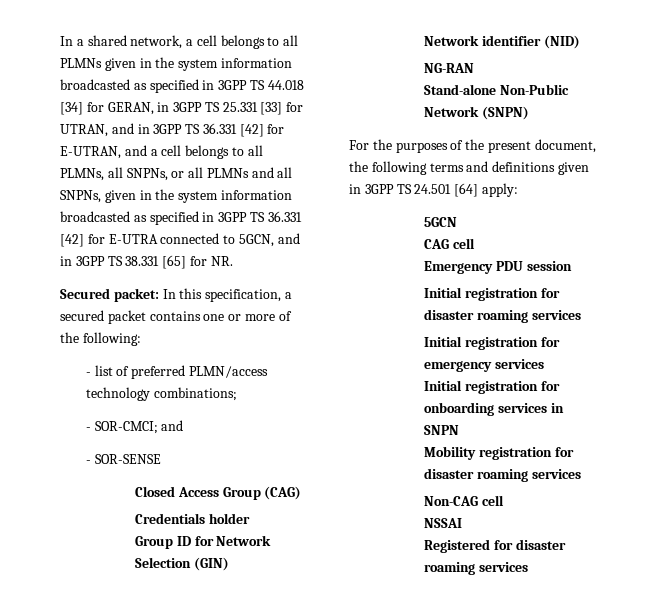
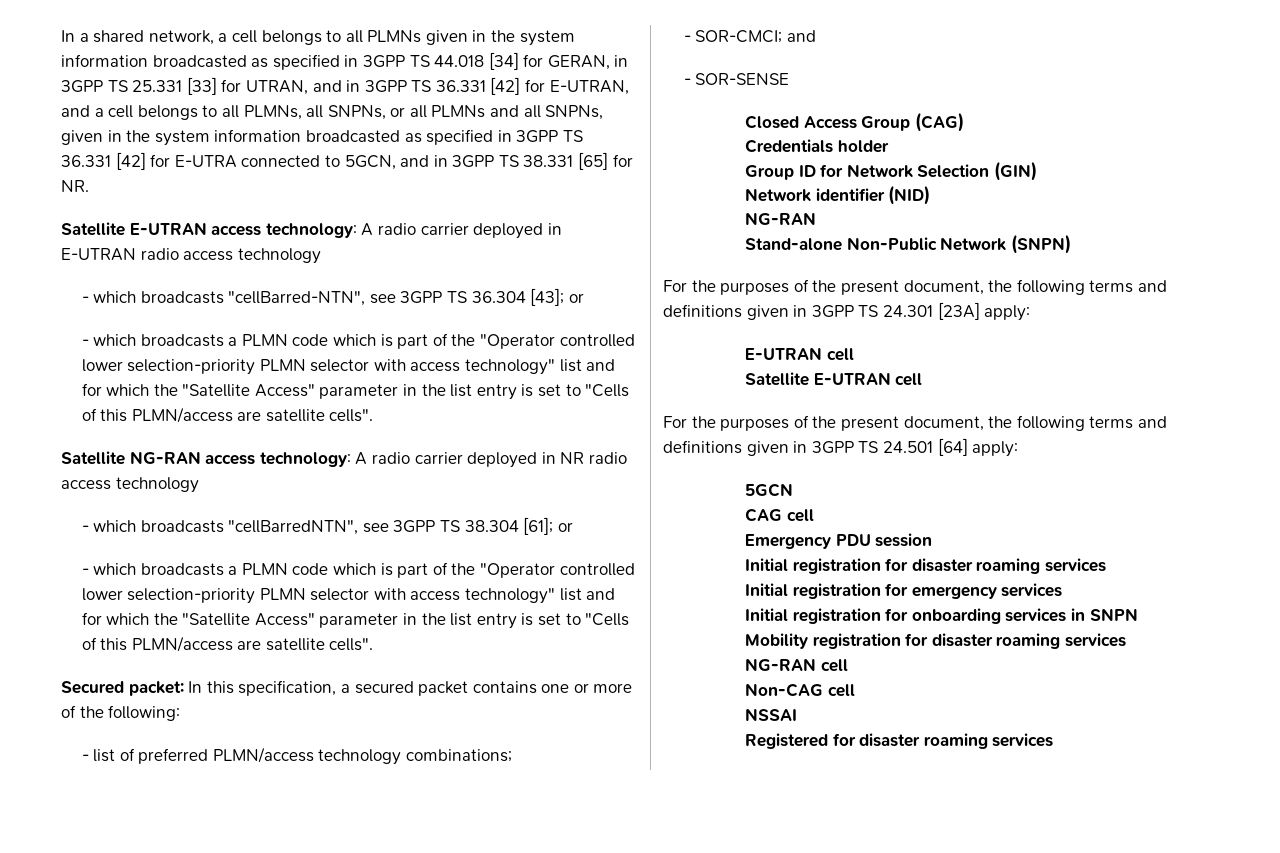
+ Satellite E-UTRAN access technology: A radio carrier deployed in E-UTRAN radio access technology
+ - which broadcasts "cellBarred-NTN", see 3GPP TS 36.304 [43]; or
+ - which broadcasts a PLMN code which is part of the "Operator controlled lower selection-priority PLMN selector with access technology" list and for which the "Satellite Access" parameter in the list entry is set to "Cells of this PLMN/access are satellite cells".
+ Satellite NG-RAN access technology: A radio carrier deployed in NR radio access technology
+ - which broadcasts "cellBarredNTN", see 3GPP TS 38.304 [61]; or
+ - which broadcasts a PLMN code which is part of the "Operator controlled lower selection-priority PLMN selector with access technology" list and for which the "Satellite Access" parameter in the list entry is set to "Cells of this PLMN/access are satellite cells".
+ For the purposes of the present document, the following terms and definitions given in 3GPP TS 24.301 [23A] apply:
+ E-UTRAN cell
+ Satellite E-UTRAN cell
+ NG-RAN cell

